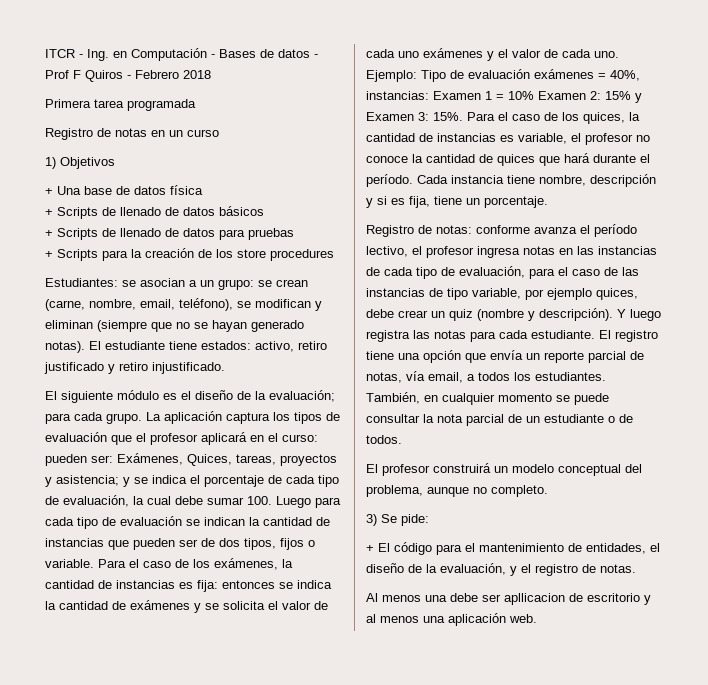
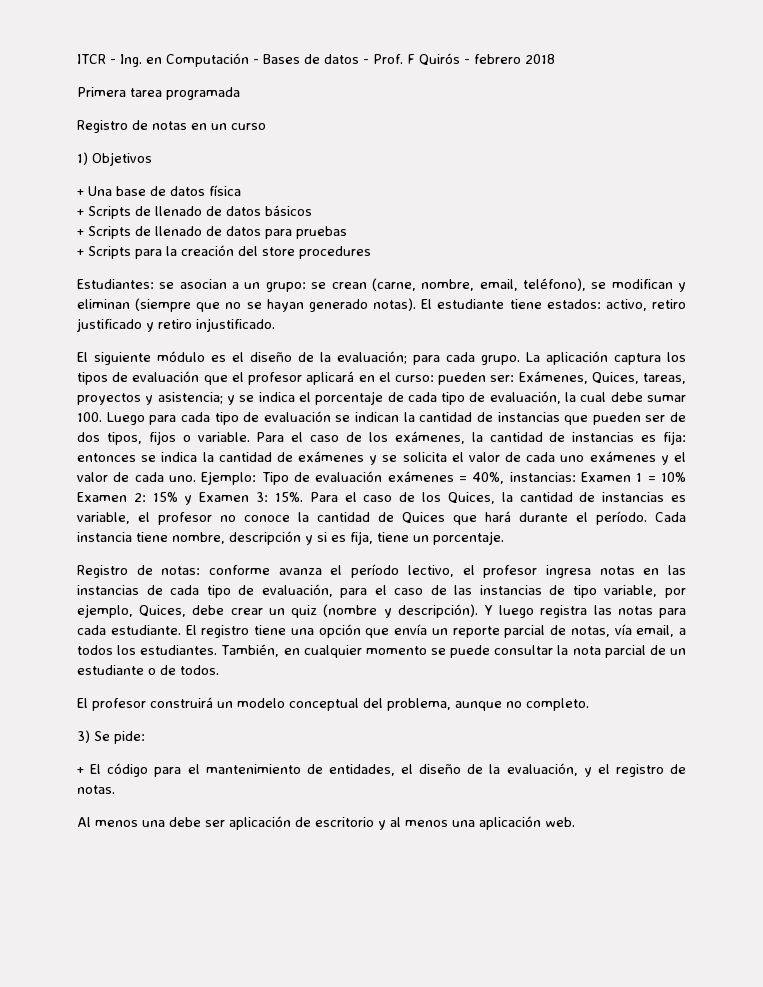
- ITCR - Ing. en Computación - Bases de datos - Prof F Quiros - Febrero 2018
+ ITCR - Ing. en Computación - Bases de datos - Prof. F Quirós - febrero 2018
- + Scripts para la creación de los store procedures
+ + Scripts para la creación del store procedures
- Para el caso de los quices, la cantidad de instancias es variable, el profesor no conoce la cantidad de quices que hará durante el período.
+ Para el caso de los Quices, la cantidad de instancias es variable, el profesor no conoce la cantidad de Quices que hará durante el período.
- Registro de notas: conforme avanza el período lectivo, el profesor ingresa notas en las instancias de cada tipo de evaluación, para el caso de las instancias de tipo variable, por ejemplo quices, debe crear un quiz (nombre y descripción).
+ Registro de notas: conforme avanza el período lectivo, el profesor ingresa notas en las instancias de cada tipo de evaluación, para el caso de las instancias de tipo variable, por ejemplo, Quices, debe crear un quiz (nombre y descripción).
- Al menos una debe ser apllicacion de escritorio y al menos una aplicación web.
+ Al menos una debe ser aplicación de escritorio y al menos una aplicación web.

